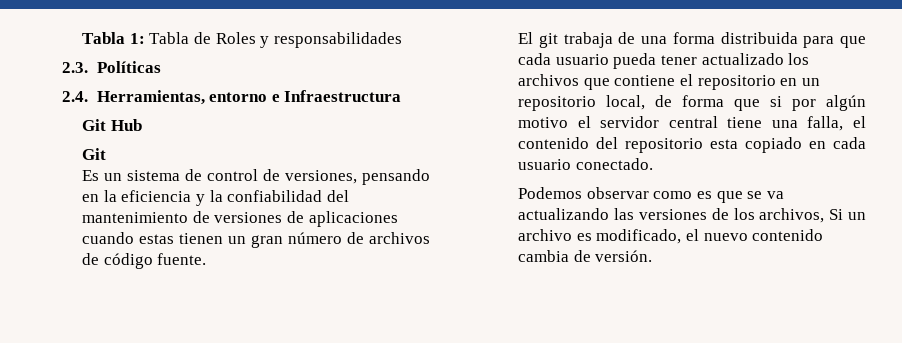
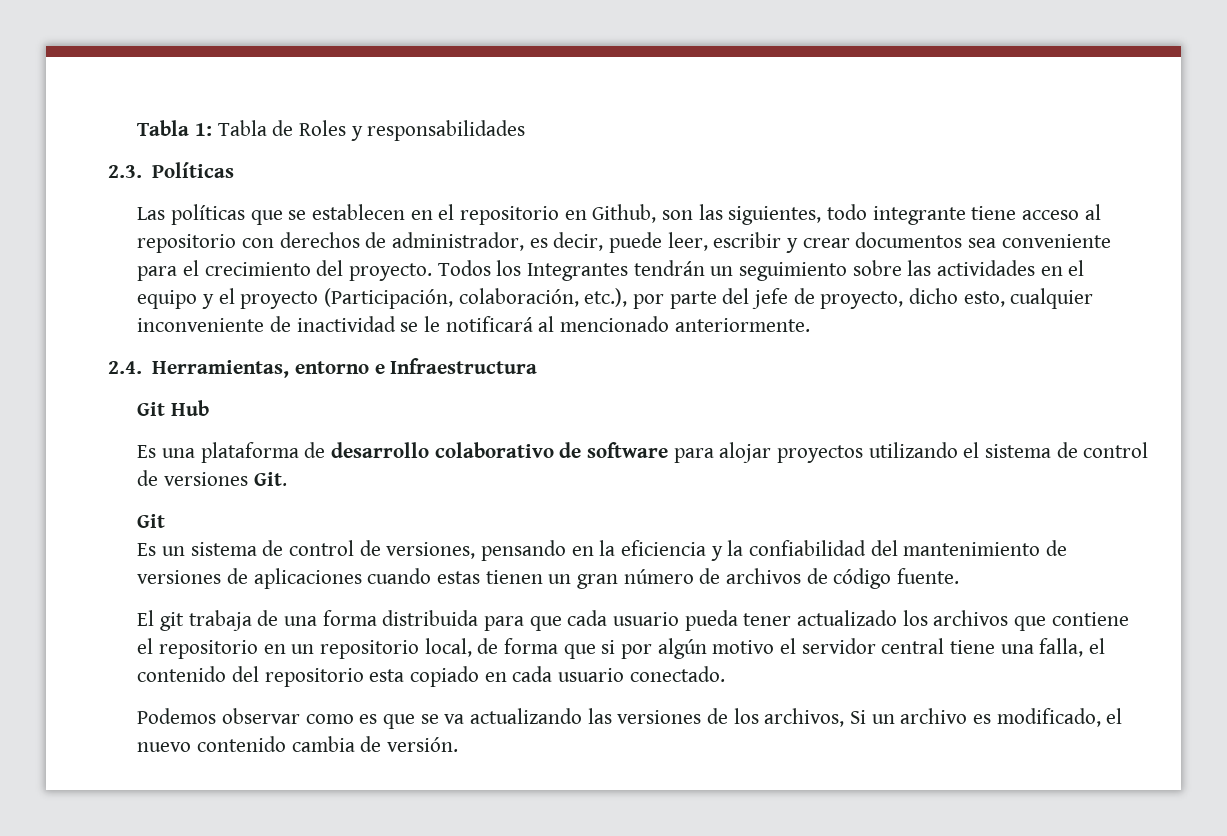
+ Las políticas que se establecen en el repositorio en Github, son las siguientes, todo integrante tiene acceso al repositorio con derechos de administrador, es decir, puede leer, escribir y crear documentos sea conveniente para el crecimiento del proyecto. Todos los Integrantes tendrán un seguimiento sobre las actividades en el equipo y el proyecto (Participación, colaboración, etc.), por parte del jefe de proyecto, dicho esto, cualquier inconveniente de inactividad se le notificará al mencionado anteriormente.
+ Es una plataforma de desarrollo colaborativo de software para alojar proyectos utilizando el sistema de control de versiones Git.

